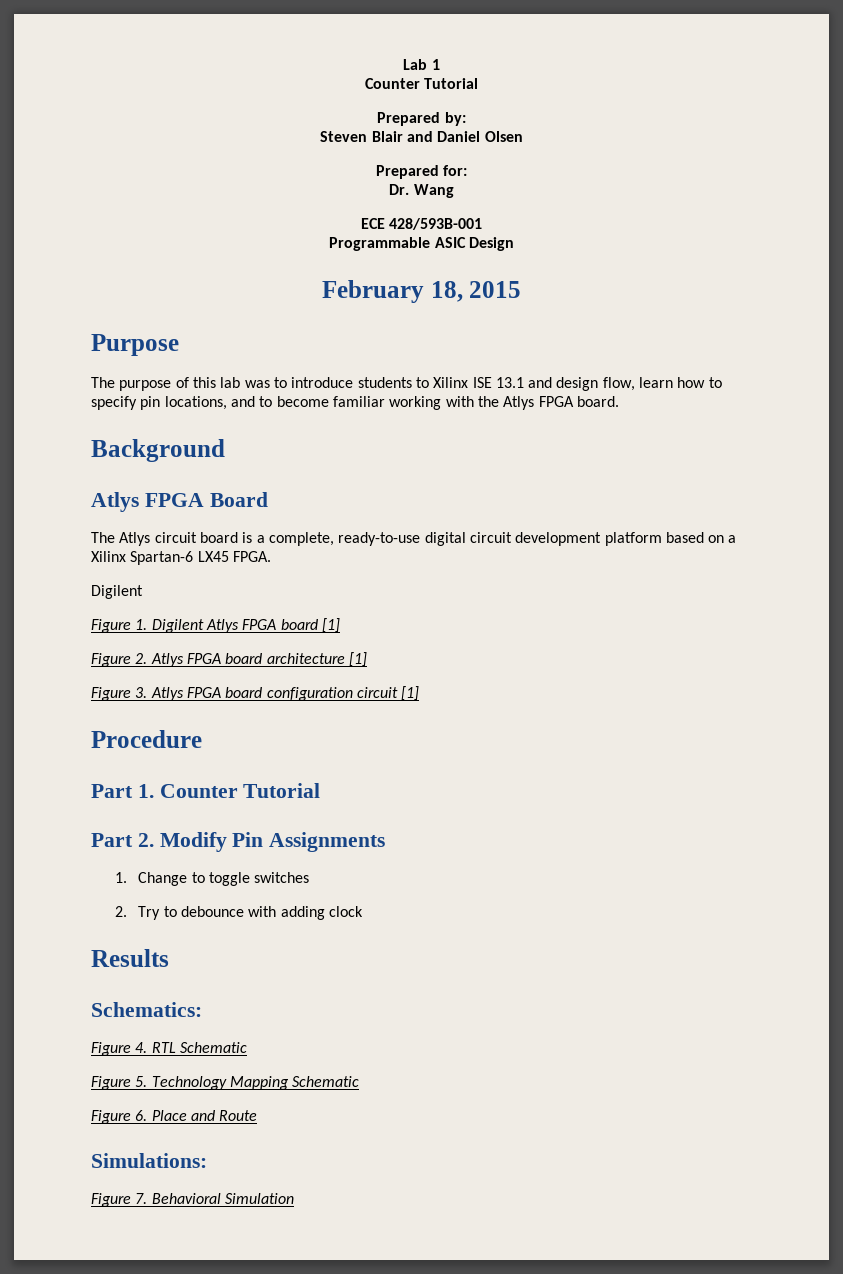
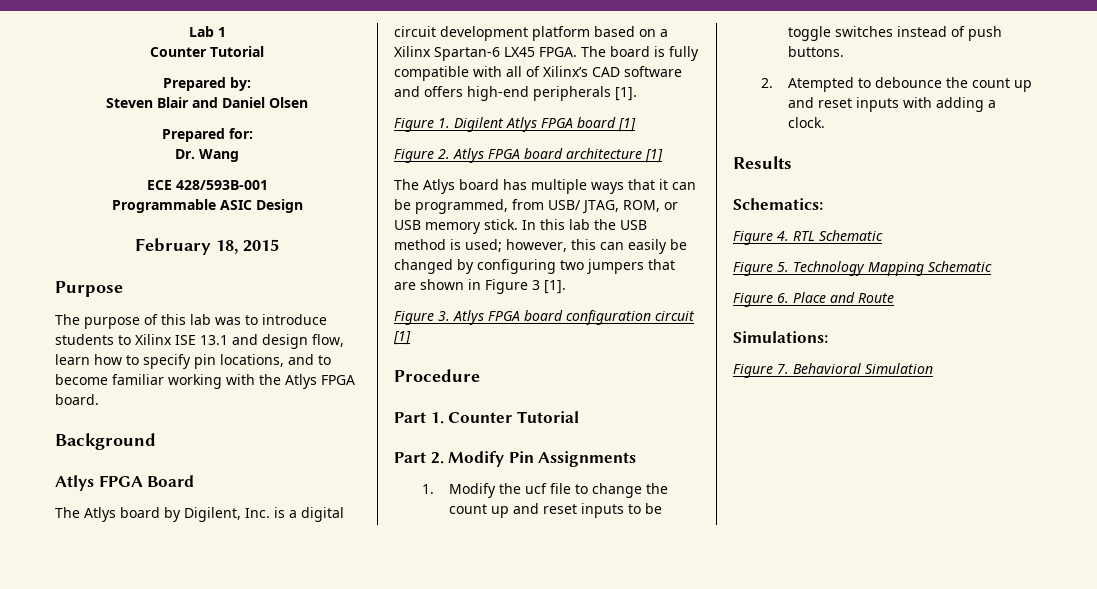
- The Atlys circuit board is a complete, ready-to-use digital circuit development platform based on a Xilinx Spartan-6 LX45 FPGA.
- Digilent
+ The Atlys board by Digilent, Inc. is a digital circuit development platform based on a Xilinx Spartan-6 LX45 FPGA. The board is fully compatible with all of Xilinx’s CAD software and offers high-end peripherals [1].
+ The Atlys board has multiple ways that it can be programmed, from USB/ JTAG, ROM, or USB memory stick. In this lab the USB method is used; however, this can easily be changed by configuring two jumpers that are shown in Figure 3 [1].
- 1. Change to toggle switches
- 2. Try to debounce with adding clock
+ 1. Modify the ucf file to change the count up and reset inputs to be toggle switches instead of push buttons.
+ 2. Atempted to debounce the count up and reset inputs with adding a clock.

